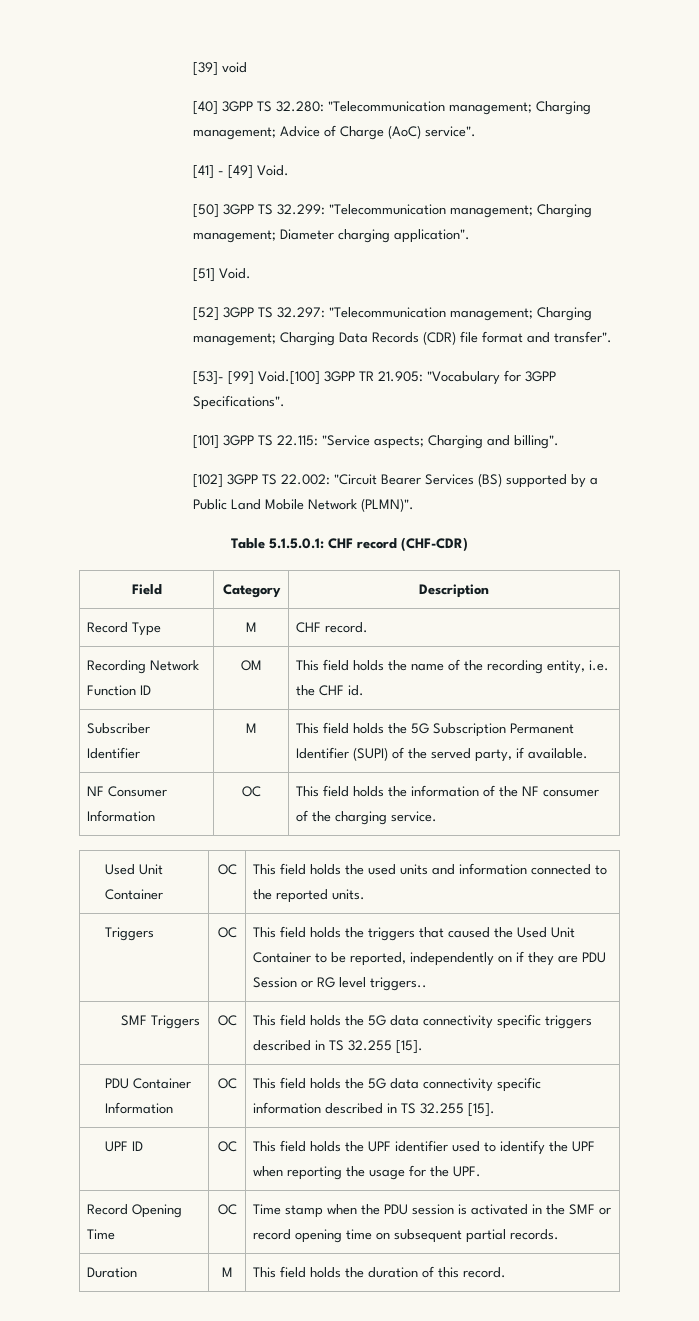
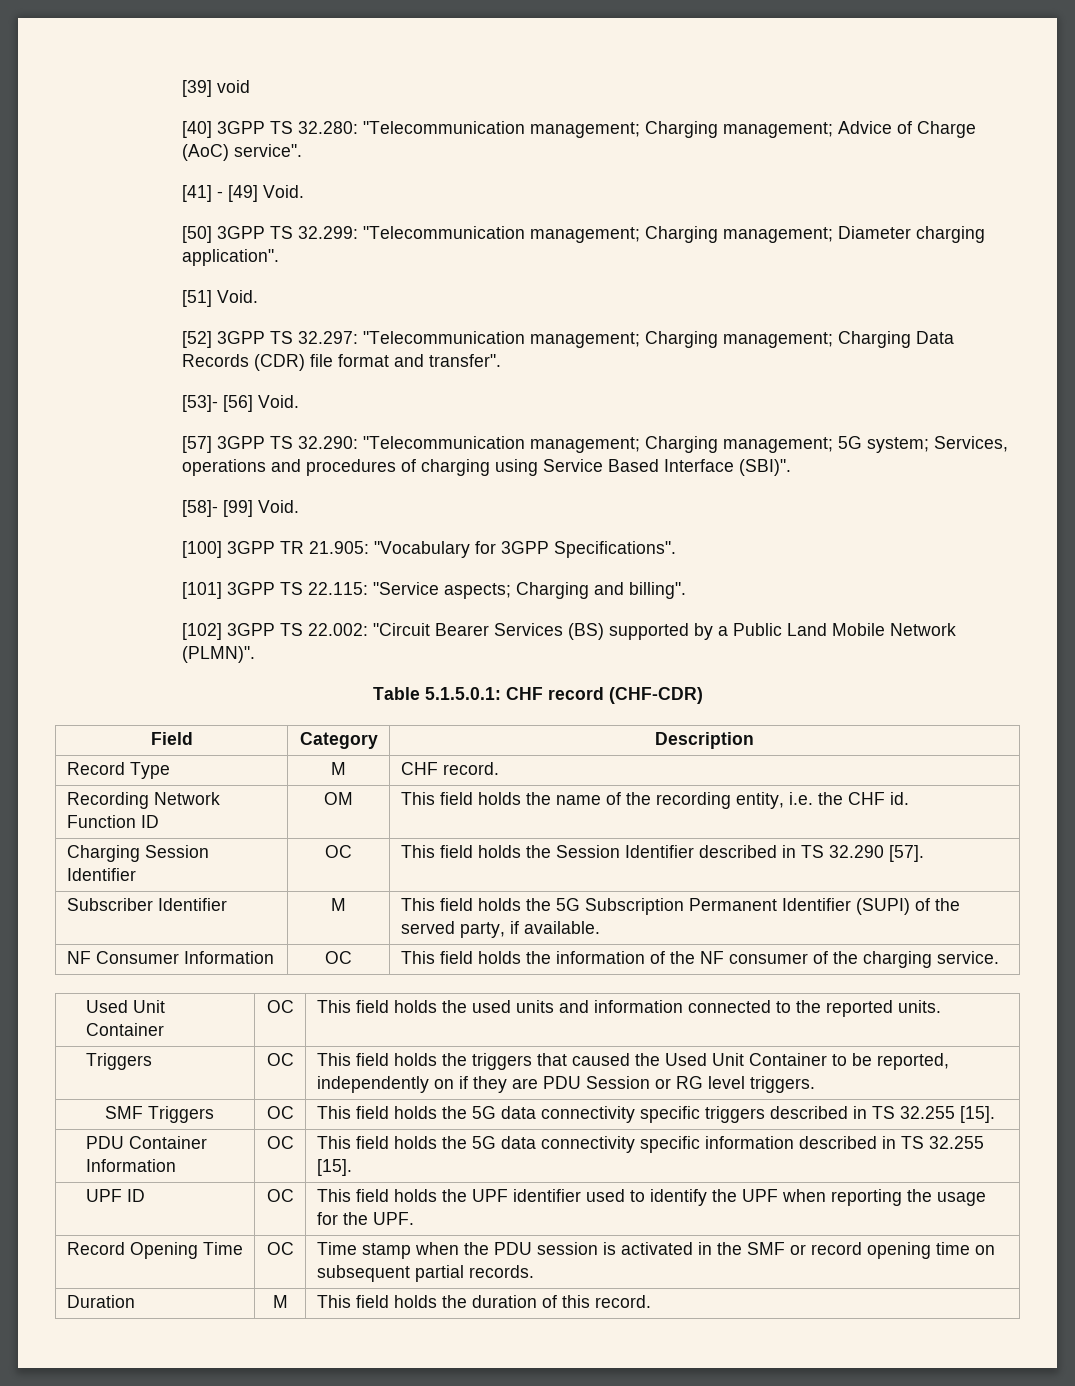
- [53]- [99] Void.[100] 3GPP TR 21.905: "Vocabulary for 3GPP Specifications".
+ [53]- [56] Void.
+ [57] 3GPP TS 32.290: "Telecommunication management; Charging management; 5G system; Services, operations and procedures of charging using Service Based Interface (SBI)".
+ [58]- [99] Void.
+ [100] 3GPP TR 21.905: "Vocabulary for 3GPP Specifications".
+ Charging Session Identifier | OC | This field holds the Session Identifier described in TS 32.290 [57].
- Triggers | OC | This field holds the triggers that caused the Used Unit Container to be reported, independently on if they are PDU Session or RG level triggers..
+ Triggers | OC | This field holds the triggers that caused the Used Unit Container to be reported, independently on if they are PDU Session or RG level triggers.

